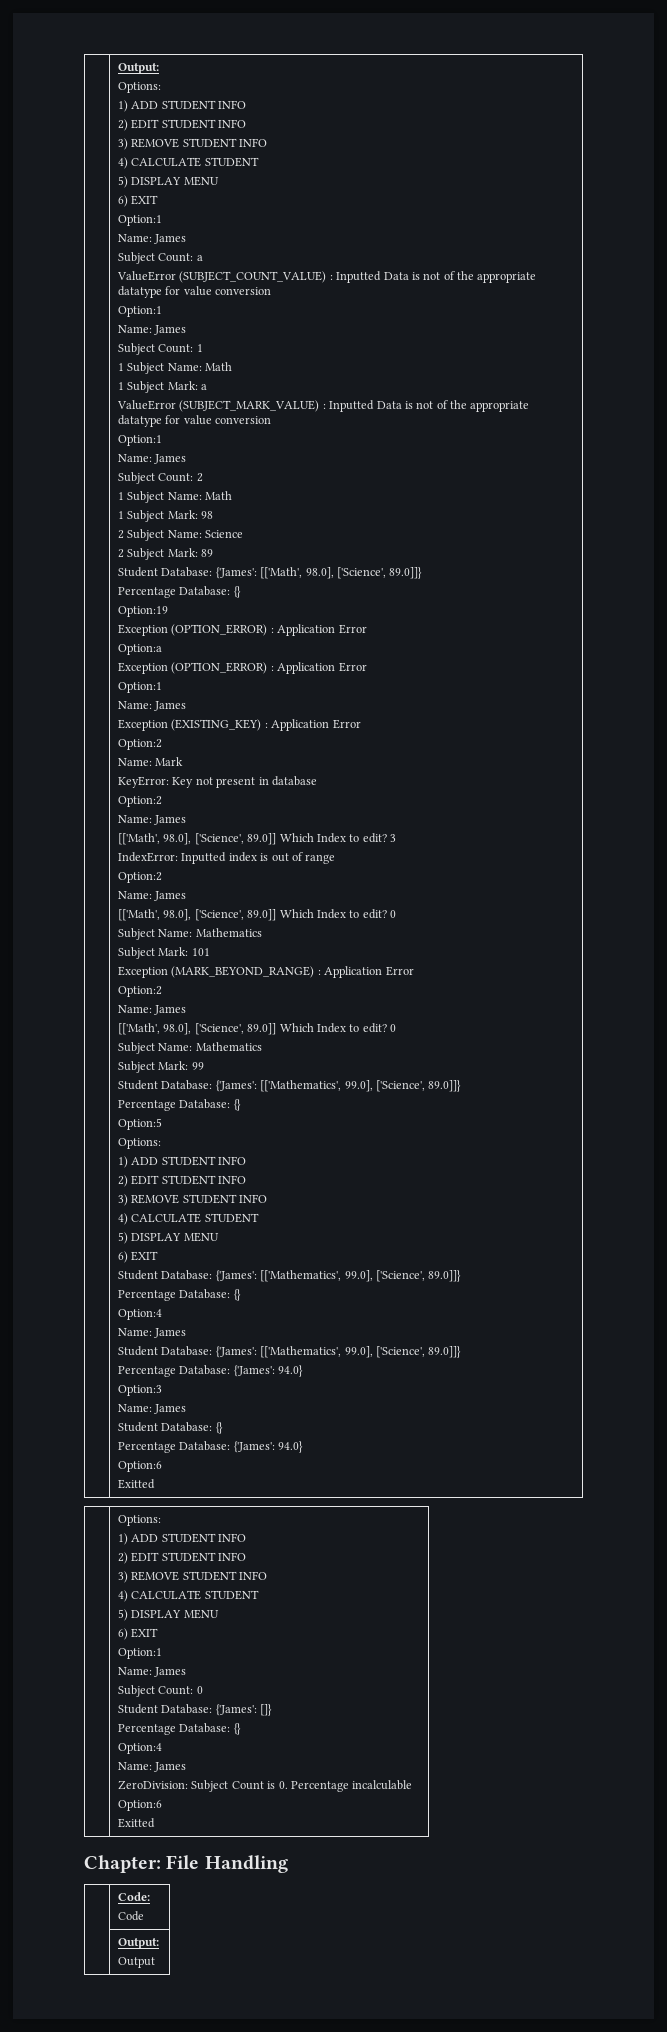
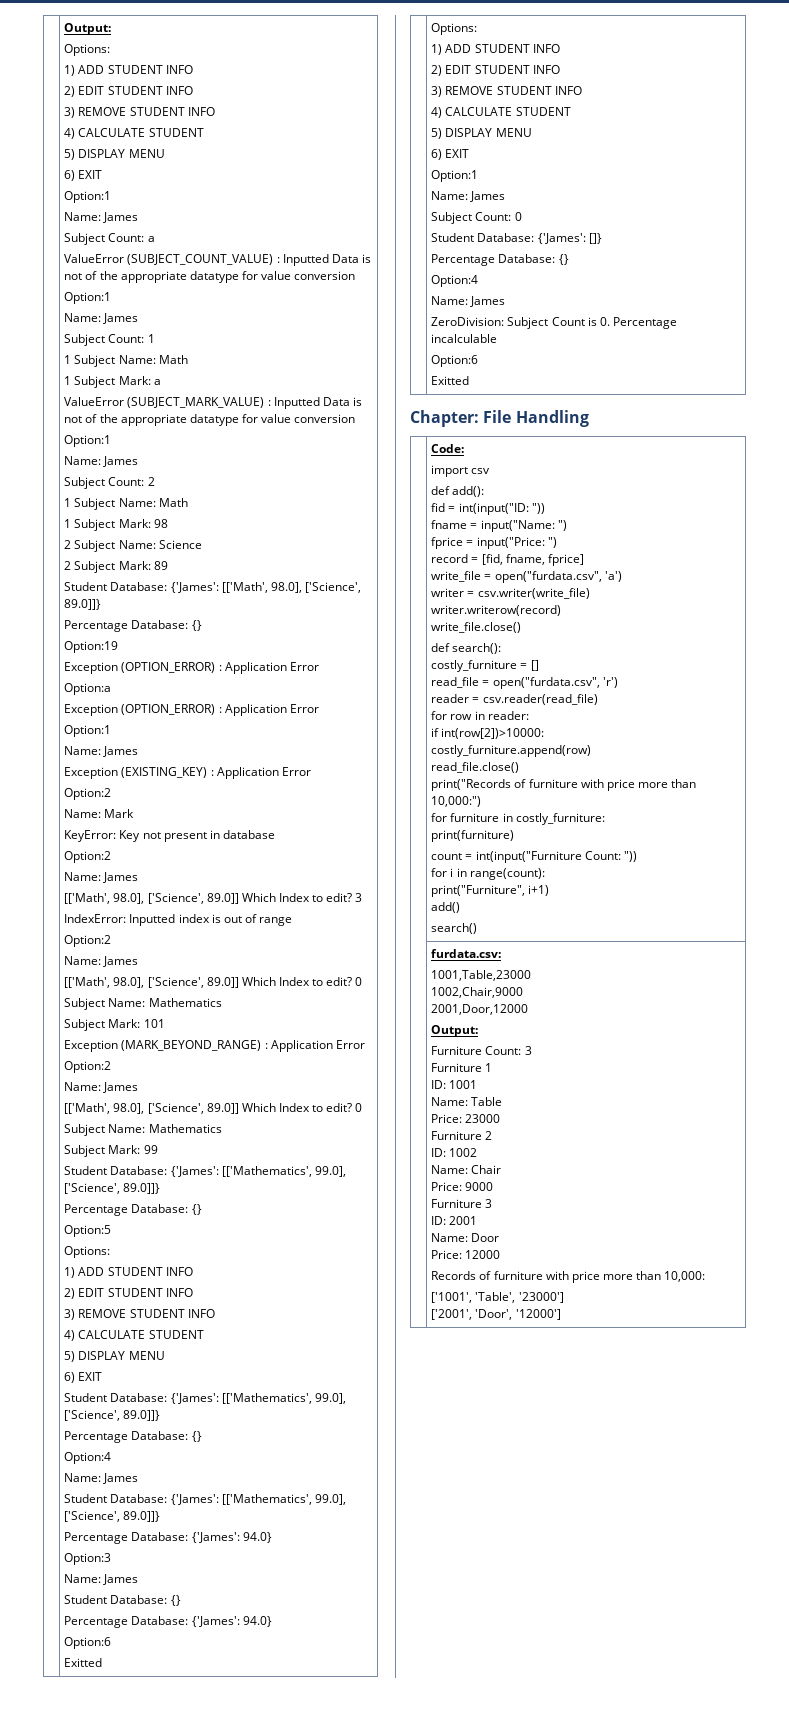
- Code
- | Output:
- Output
+ import csv
+ def add():
+ fid = int(input("ID: "))
+ fname = input("Name: ")
+ fprice = input("Price: ")
+ record = [fid, fname, fprice]
+ write_file = open("furdata.csv", 'a')
+ writer = csv.writer(write_file)
+ writer.writerow(record)
+ write_file.close()
+ def search():
+ costly_furniture = []
+ read_file = open("furdata.csv", 'r')
+ reader = csv.reader(read_file)
+ for row in reader:
+ if int(row[2])>10000:
+ costly_furniture.append(row)
+ read_file.close()
+ print("Records of furniture with price more than 10,000:")
+ for furniture in costly_furniture:
+ print(furniture)
+ count = int(input("Furniture Count: "))
+ for i in range(count):
+ print("Furniture", i+1)
+ add()
+ search()
+ | furdata.csv:
+ 1001,Table,23000
+ 1002,Chair,9000
+ 2001,Door,12000
+ Output:
+ Furniture Count: 3
+ Furniture 1
+ ID: 1001
+ Name: Table
+ Price: 23000
+ Furniture 2
+ ID: 1002
+ Name: Chair
+ Price: 9000
+ Furniture 3
+ ID: 2001
+ Name: Door
+ Price: 12000
+ Records of furniture with price more than 10,000:
+ ['1001', 'Table', '23000']
+ ['2001', 'Door', '12000']

